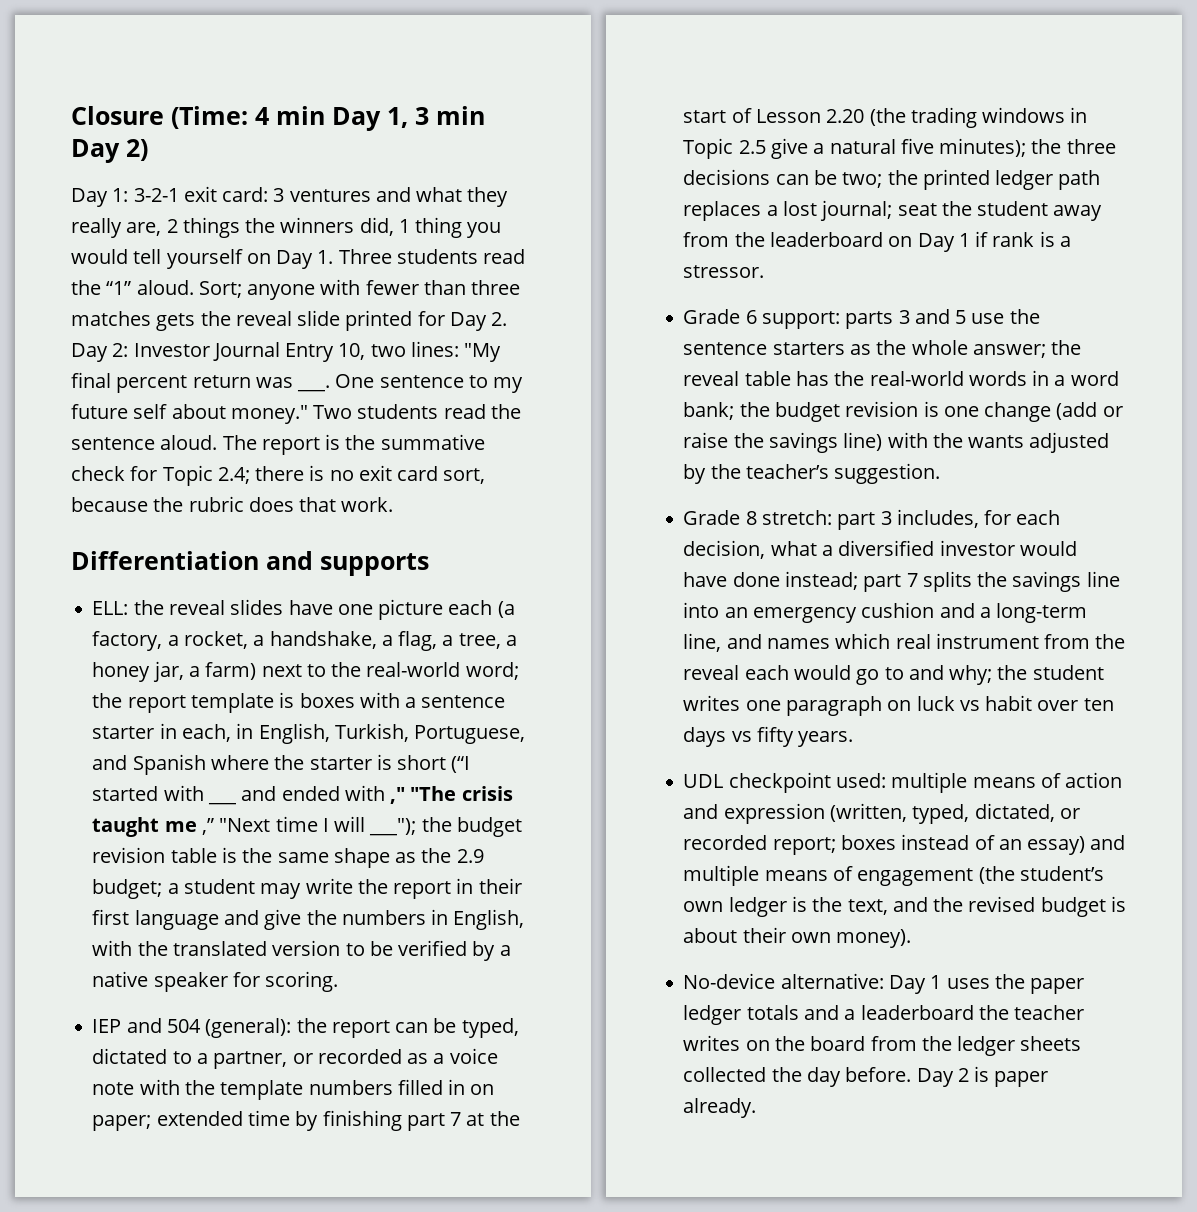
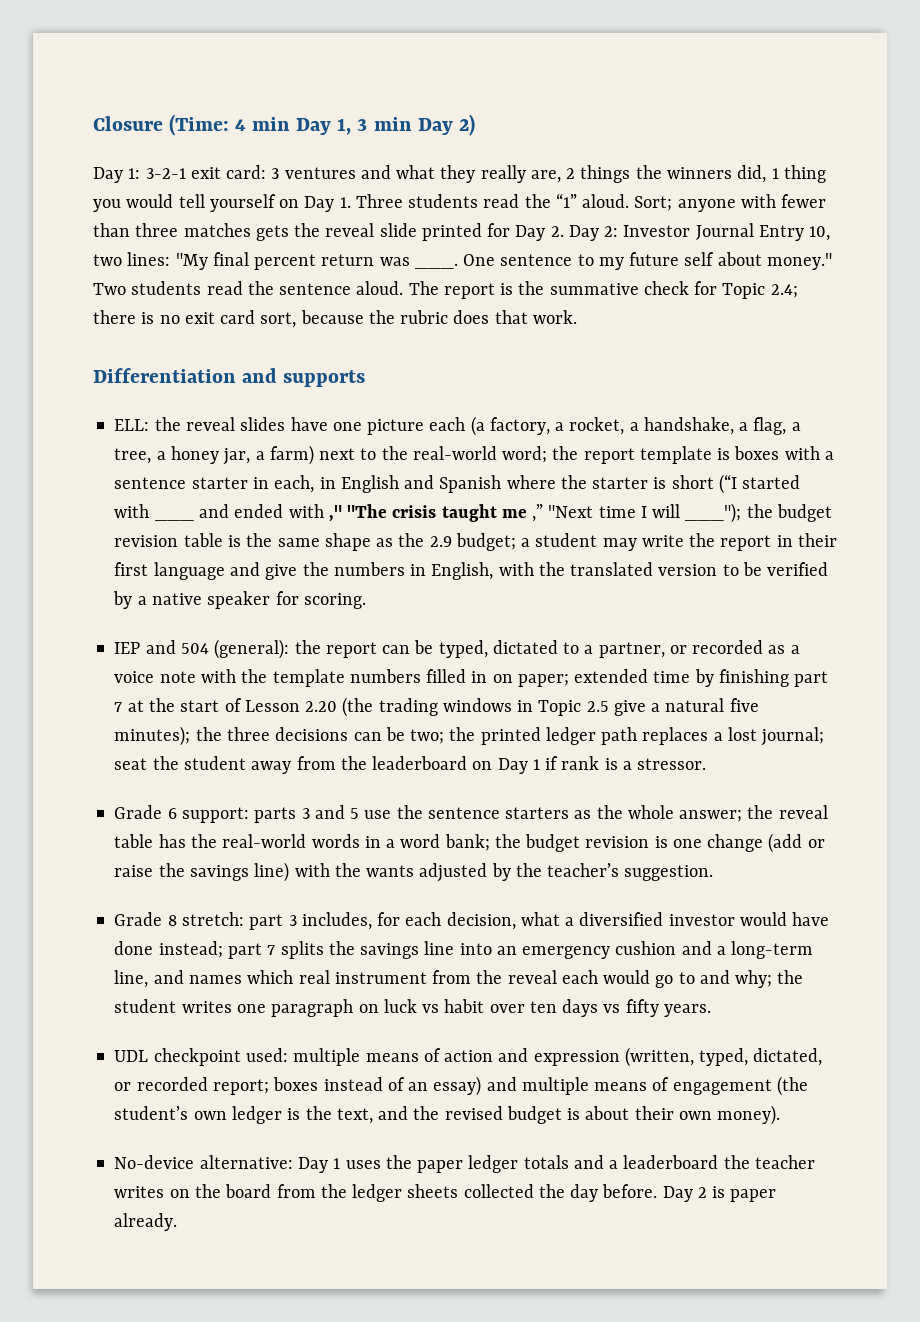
- the report template is boxes with a sentence starter in each, in English, Turkish, Portuguese, and Spanish where the starter is short (“I started with ___ and ended with ," "The crisis taught me ,” "Next time I will ___");
+ the report template is boxes with a sentence starter in each, in English and Spanish where the starter is short (“I started with ___ and ended with ," "The crisis taught me ,” "Next time I will ___");

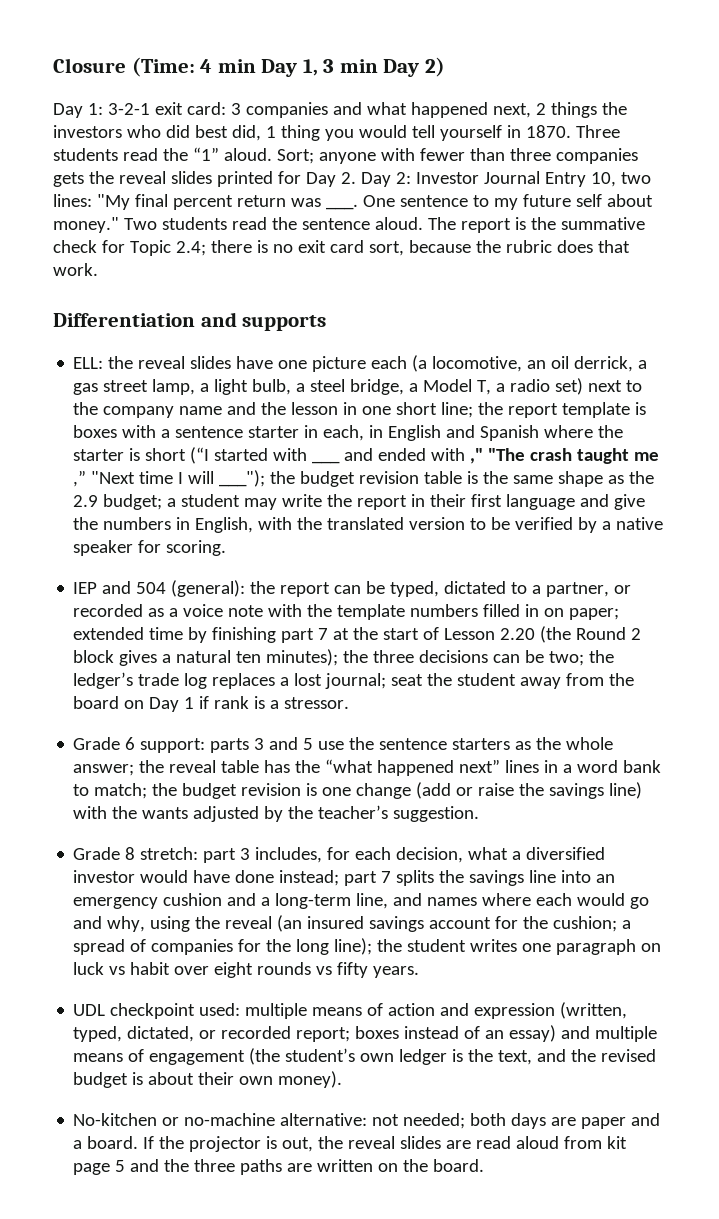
- Day 1: 3-2-1 exit card: 3 ventures and what they really are, 2 things the winners did, 1 thing you would tell yourself on Day 1. Three students read the “1” aloud.
+ Day 1: 3-2-1 exit card: 3 companies and what happened next, 2 things the investors who did best did, 1 thing you would tell yourself in 1870. Three students read the “1” aloud.
- Sort; anyone with fewer than three matches gets the reveal slide printed for Day 2. Day 2: Investor Journal Entry 10, two lines: "My final percent return was ___.
+ Sort; anyone with fewer than three companies gets the reveal slides printed for Day 2. Day 2: Investor Journal Entry 10, two lines: "My final percent return was ___.
- the reveal slides have one picture each (a factory, a rocket, a handshake, a flag, a tree, a honey jar, a farm) next to the real-world word;
+ the reveal slides have one picture each (a locomotive, an oil derrick, a gas street lamp, a light bulb, a steel bridge, a Model T, a radio set) next to the company name and the lesson in one short line;
- the report template is boxes with a sentence starter in each, in English and Spanish where the starter is short (“I started with ___ and ended with ," "The crisis taught me ,” "Next time I will ___");
+ the report template is boxes with a sentence starter in each, in English and Spanish where the starter is short (“I started with ___ and ended with ," "The crash taught me ,” "Next time I will ___");
- extended time by finishing part 7 at the start of Lesson 2.20 (the trading windows in Topic 2.5 give a natural five minutes);
+ extended time by finishing part 7 at the start of Lesson 2.20 (the Round 2 block gives a natural ten minutes);
- the printed ledger path replaces a lost journal;
+ the ledger’s trade log replaces a lost journal;
- seat the student away from the leaderboard on Day 1 if rank is a stressor.
+ seat the student away from the board on Day 1 if rank is a stressor.
- Grade 6 support: parts 3 and 5 use the sentence starters as the whole answer; the reveal table has the real-world words in a word bank; the budget revision is one change (add or raise the savings line) with the wants adjusted by the teacher’s suggestion.
+ Grade 6 support: parts 3 and 5 use the sentence starters as the whole answer; the reveal table has the “what happened next” lines in a word bank to match; the budget revision is one change (add or raise the savings line) with the wants adjusted by the teacher’s suggestion.
- Grade 8 stretch: part 3 includes, for each decision, what a diversified investor would have done instead; part 7 splits the savings line into an emergency cushion and a long-term line, and names which real instrument from the reveal each would go to and why; the student writes one paragraph on luck vs habit over ten days vs fifty years.
+ Grade 8 stretch: part 3 includes, for each decision, what a diversified investor would have done instead; part 7 splits the savings line into an emergency cushion and a long-term line, and names where each would go and why, using the reveal (an insured savings account for the cushion; a spread of companies for the long line); the student writes one paragraph on luck vs habit over eight rounds vs fifty years.
- No-device alternative: Day 1 uses the paper ledger totals and a leaderboard the teacher writes on the board from the ledger sheets collected the day before. Day 2 is paper already.
+ No-kitchen or no-machine alternative: not needed; both days are paper and a board. If the projector is out, the reveal slides are read aloud from kit page 5 and the three paths are written on the board.

